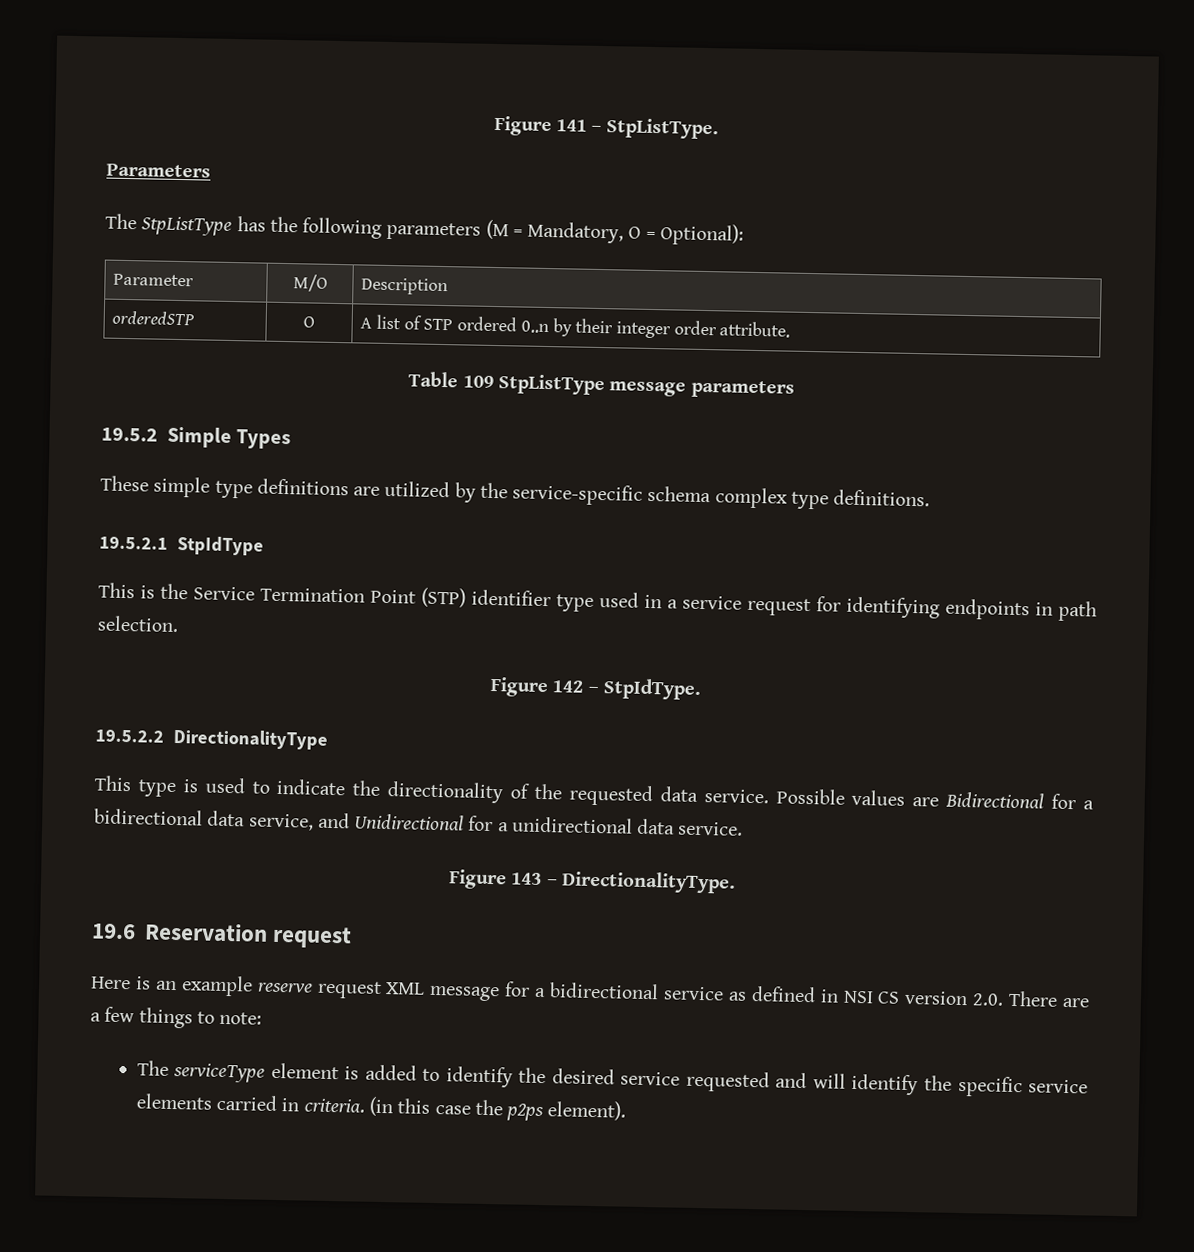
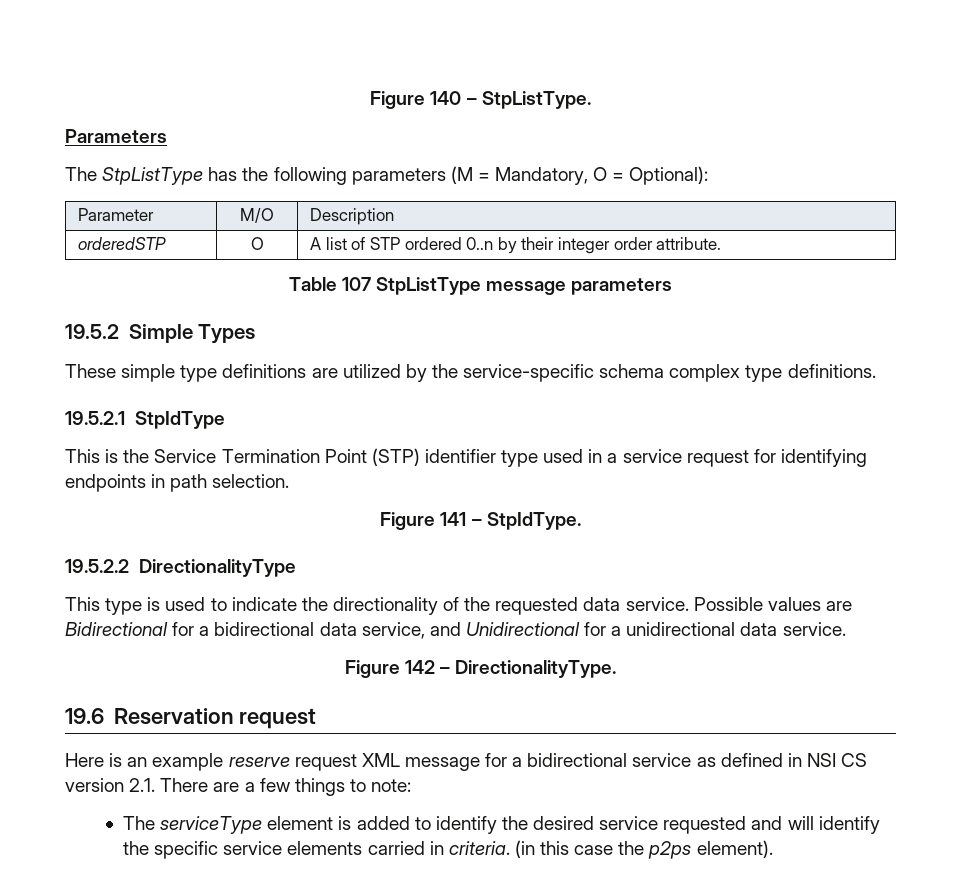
- Figure 141 – StpListType.
+ Figure 140 – StpListType.
- Table 109 StpListType message parameters
+ Table 107 StpListType message parameters
- Figure 142 – StpIdType.
+ Figure 141 – StpIdType.
- Figure 143 – DirectionalityType.
+ Figure 142 – DirectionalityType.
- Here is an example reserve request XML message for a bidirectional service as defined in NSI CS version 2.0. There are a few things to note:
+ Here is an example reserve request XML message for a bidirectional service as defined in NSI CS version 2.1. There are a few things to note:

